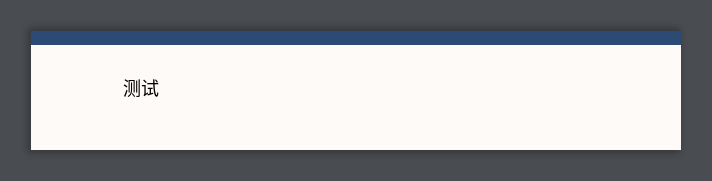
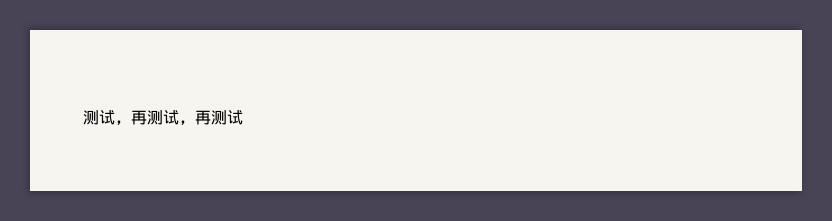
- 测试
+ 测试，再测试，再测试

